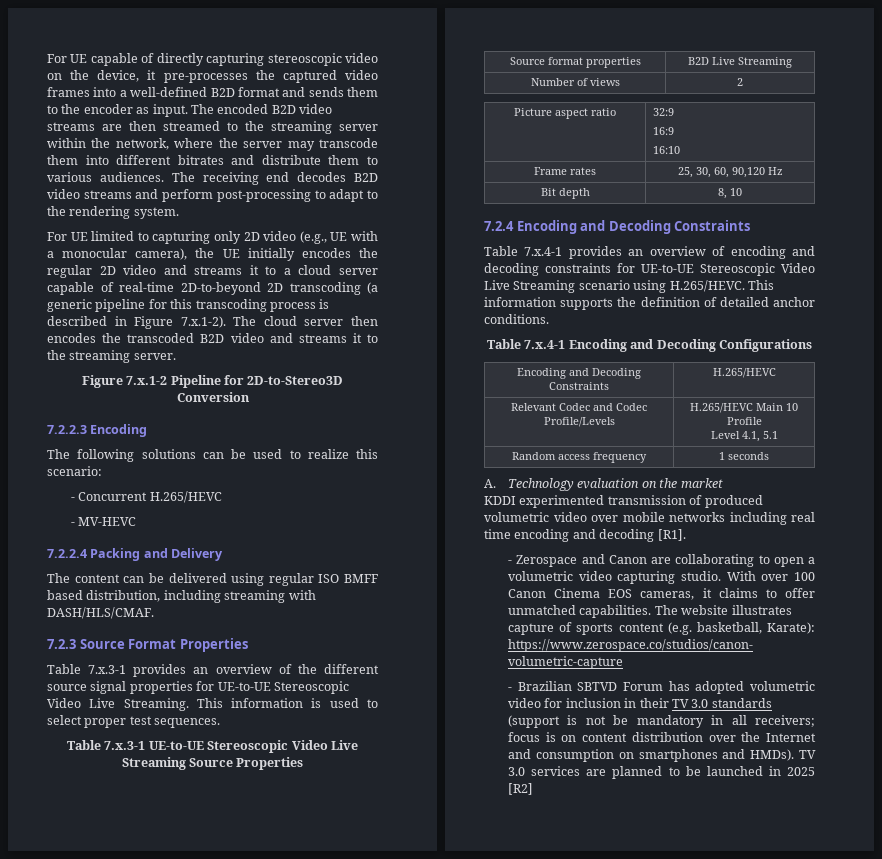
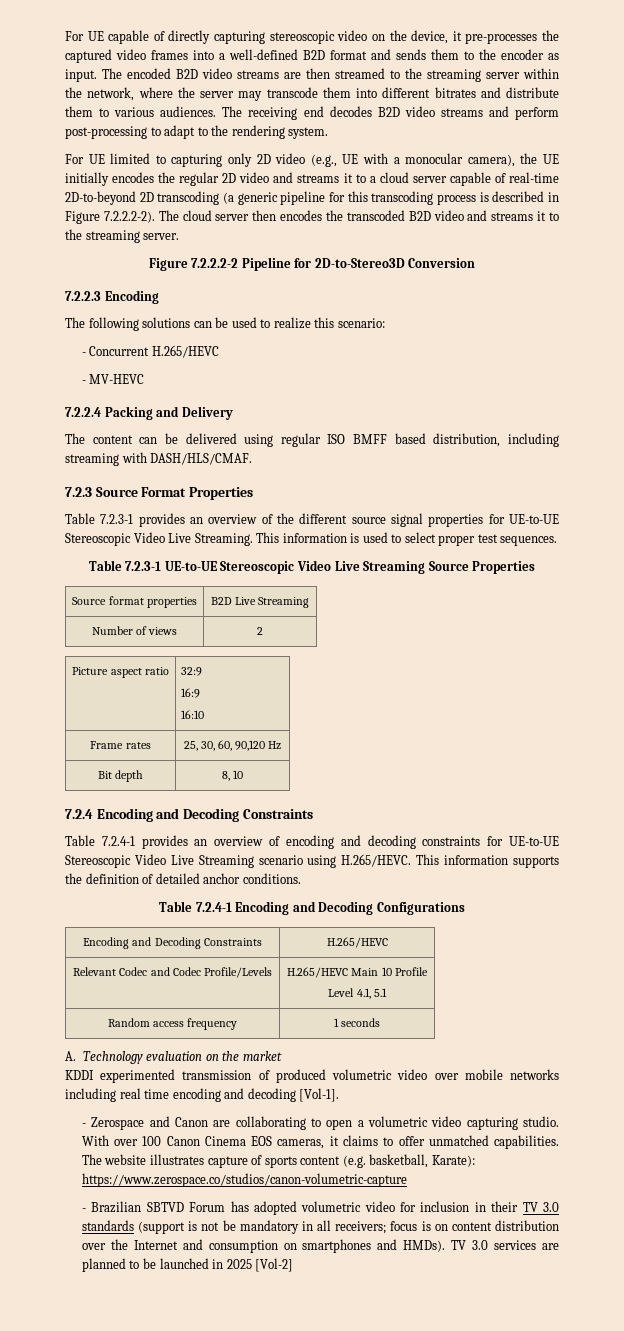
- For UE limited to capturing only 2D video (e.g., UE with a monocular camera), the UE initially encodes the regular 2D video and streams it to a cloud server capable of real-time 2D-to-beyond 2D transcoding (a generic pipeline for this transcoding process is described in Figure 7.x.1-2). The cloud server then encodes the transcoded B2D video and streams it to the streaming server.
+ For UE limited to capturing only 2D video (e.g., UE with a monocular camera), the UE initially encodes the regular 2D video and streams it to a cloud server capable of real-time 2D-to-beyond 2D transcoding (a generic pipeline for this transcoding process is described in Figure 7.2.2.2-2). The cloud server then encodes the transcoded B2D video and streams it to the streaming server.
- Figure 7.x.1-2 Pipeline for 2D-to-Stereo3D Conversion
+ Figure 7.2.2.2-2 Pipeline for 2D-to-Stereo3D Conversion
- Table 7.x.3-1 provides an overview of the different source signal properties for UE-to-UE Stereoscopic Video Live Streaming.
+ Table 7.2.3-1 provides an overview of the different source signal properties for UE-to-UE Stereoscopic Video Live Streaming.
- Table 7.x.3-1 UE-to-UE Stereoscopic Video Live Streaming Source Properties
+ Table 7.2.3-1 UE-to-UE Stereoscopic Video Live Streaming Source Properties
- Table 7.x.4-1 provides an overview of encoding and decoding constraints for UE-to-UE Stereoscopic Video Live Streaming scenario using H.265/HEVC. This information supports the definition of detailed anchor conditions.
+ Table 7.2.4-1 provides an overview of encoding and decoding constraints for UE-to-UE Stereoscopic Video Live Streaming scenario using H.265/HEVC. This information supports the definition of detailed anchor conditions.
- Table 7.x.4-1 Encoding and Decoding Configurations
+ Table 7.2.4-1 Encoding and Decoding Configurations
- KDDI experimented transmission of produced volumetric video over mobile networks including real time encoding and decoding [R1].
+ KDDI experimented transmission of produced volumetric video over mobile networks including real time encoding and decoding [Vol-1].
- TV 3.0 services are planned to be launched in 2025 [R2]
+ TV 3.0 services are planned to be launched in 2025 [Vol-2]

